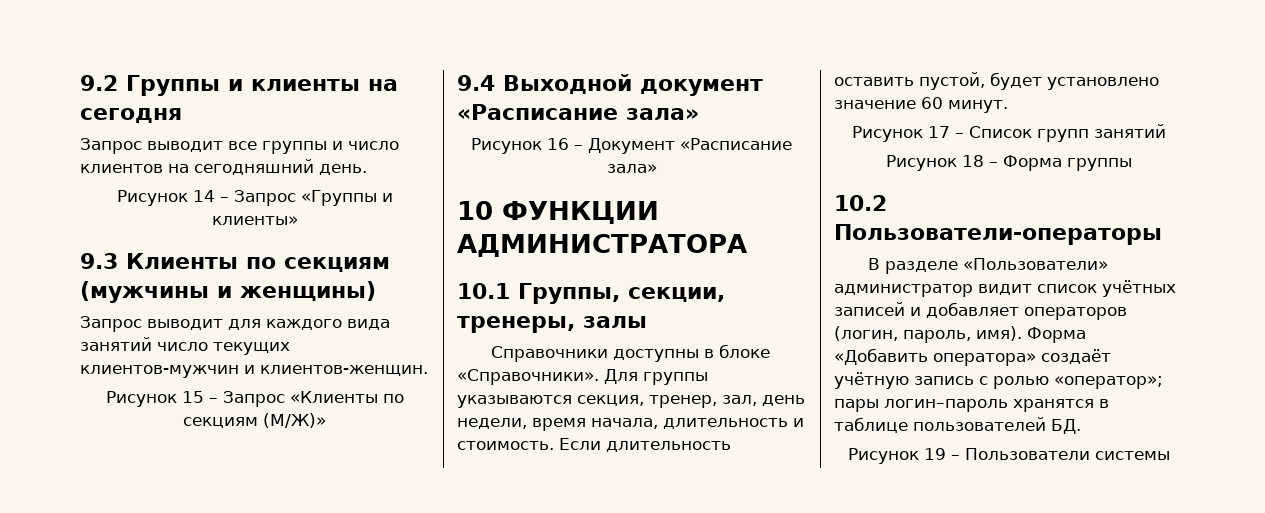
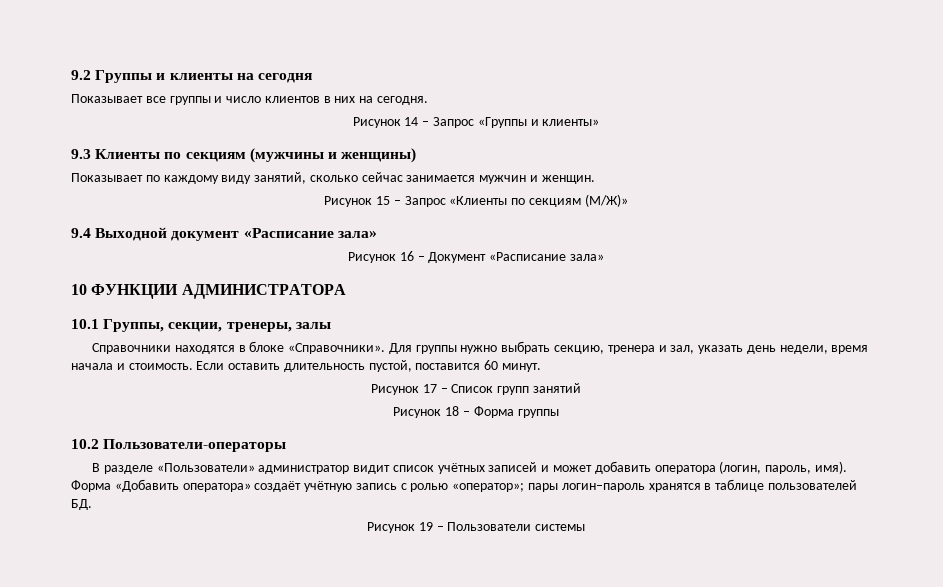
- Запрос выводит все группы и число клиентов на сегодняшний день.
+ Показывает все группы и число клиентов в них на сегодня.
- Запрос выводит для каждого вида занятий число текущих клиентов-мужчин и клиентов-женщин.
+ Показывает по каждому виду занятий, сколько сейчас занимается мужчин и женщин.
- Справочники доступны в блоке «Справочники».
+ Справочники находятся в блоке «Справочники».
- Для группы указываются секция, тренер, зал, день недели, время начала, длительность и стоимость.
+ Для группы нужно выбрать секцию, тренера и зал, указать день недели, время начала и стоимость.
- Если длительность оставить пустой, будет установлено значение 60 минут.
+ Если оставить длительность пустой, поставится 60 минут.
- В разделе «Пользователи» администратор видит список учётных записей и добавляет операторов (логин, пароль, имя).
+ В разделе «Пользователи» администратор видит список учётных записей и может добавить оператора (логин, пароль, имя).

